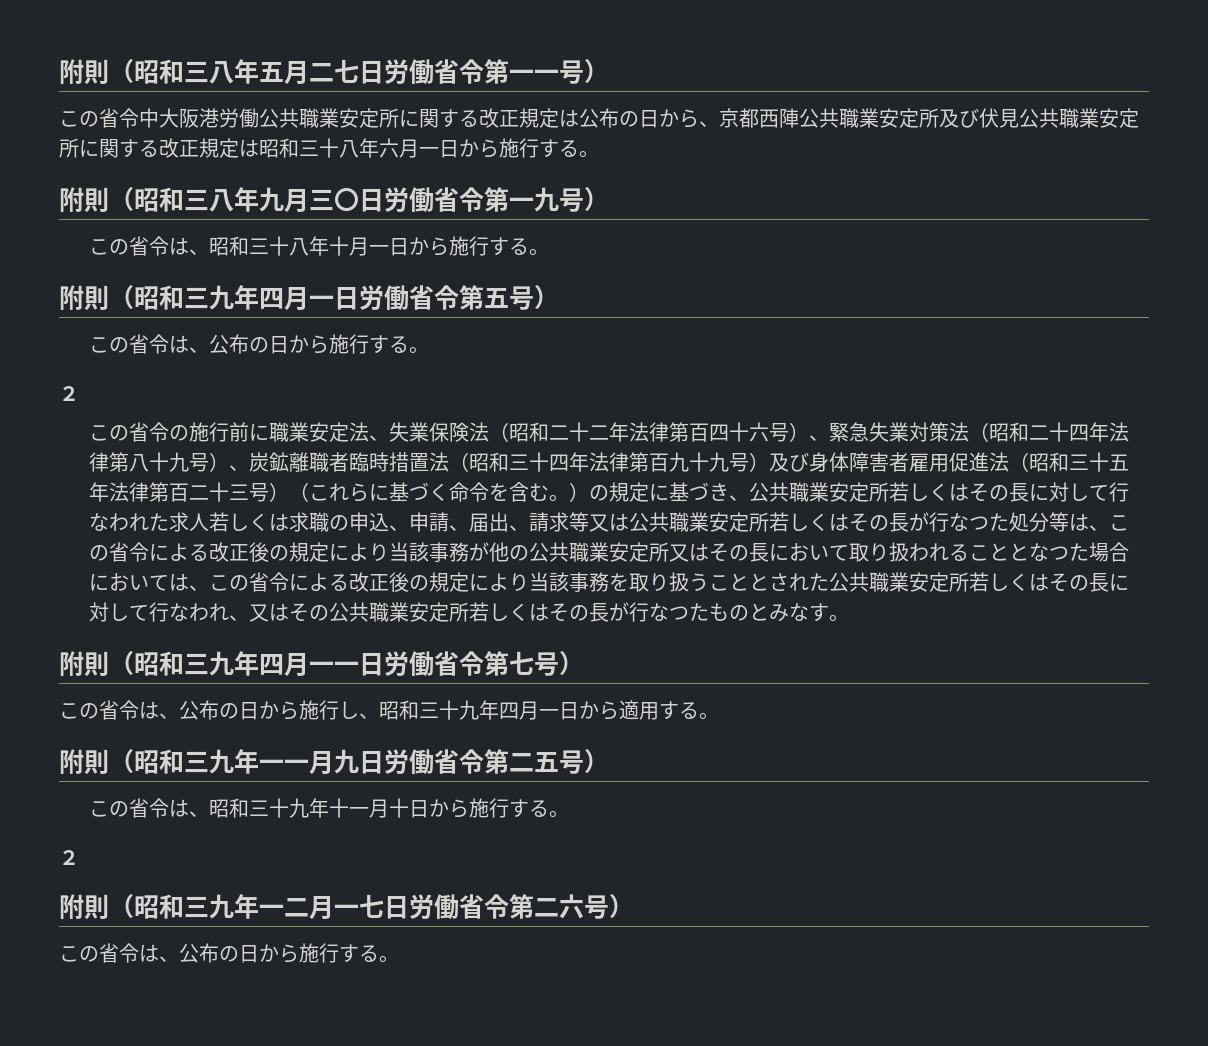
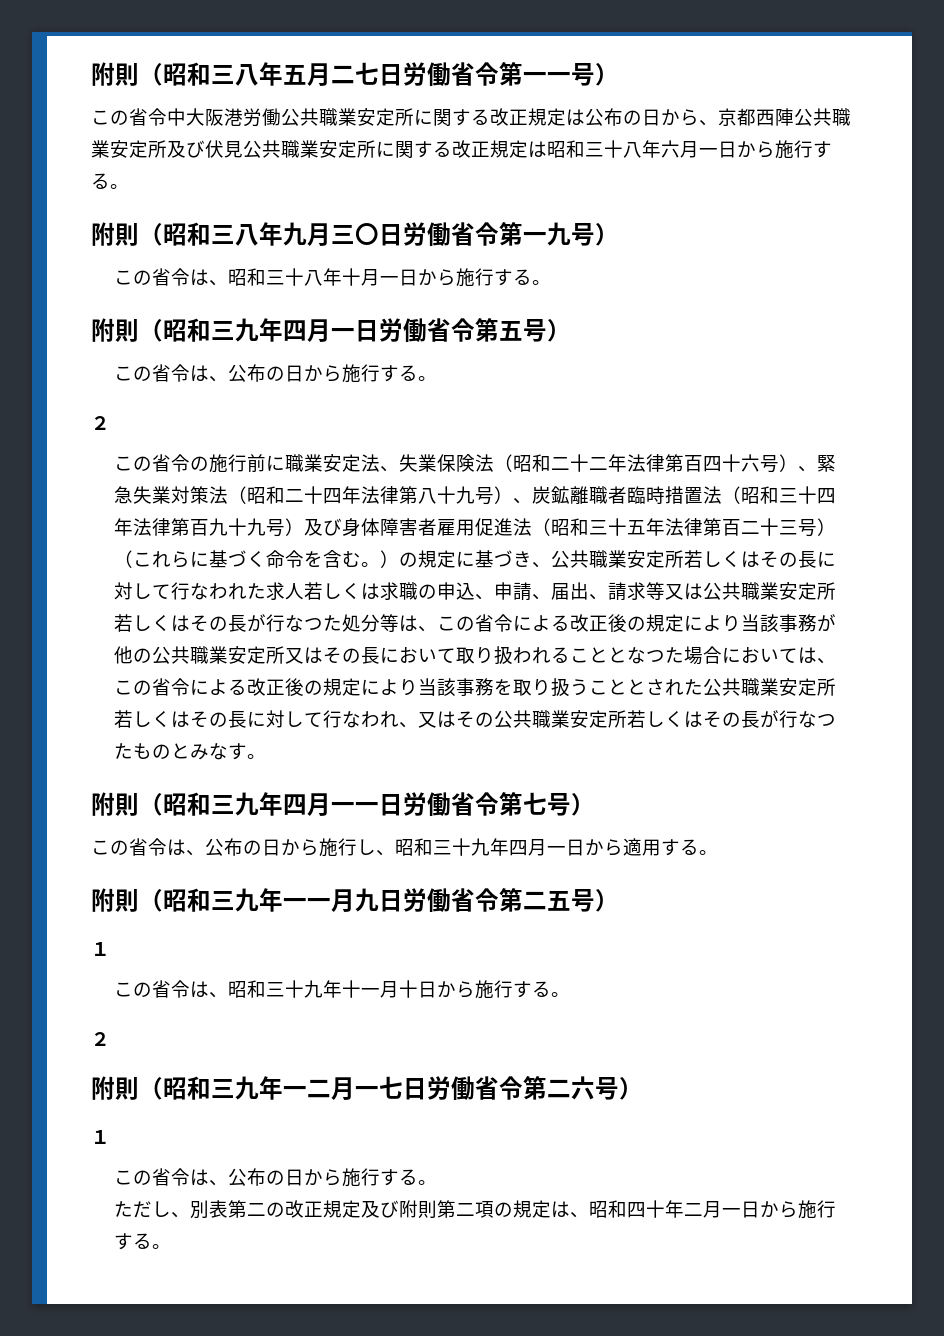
  附則（昭和三九年一一月九日労働省令第二五号）
+ １
  附則（昭和三九年一二月一七日労働省令第二六号）
+ １
  この省令は、公布の日から施行する。
+ ただし、別表第二の改正規定及び附則第二項の規定は、昭和四十年二月一日から施行する。

